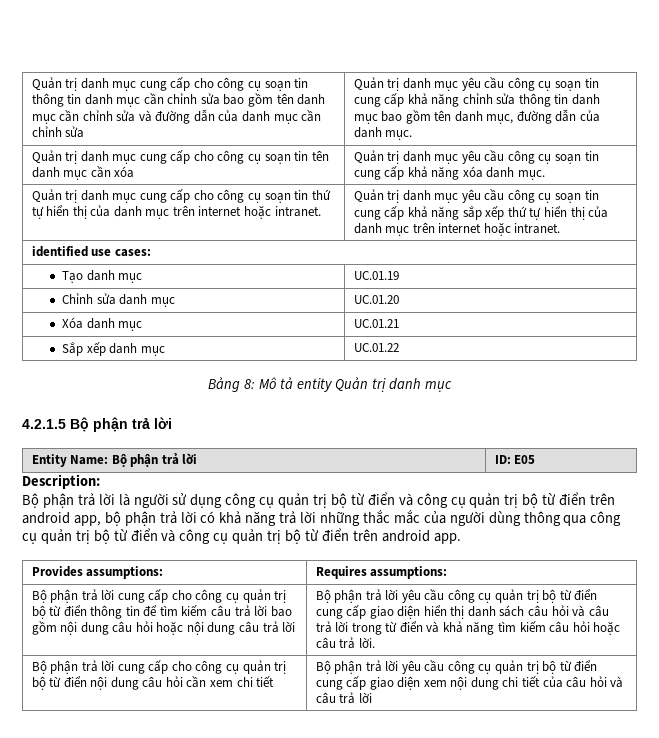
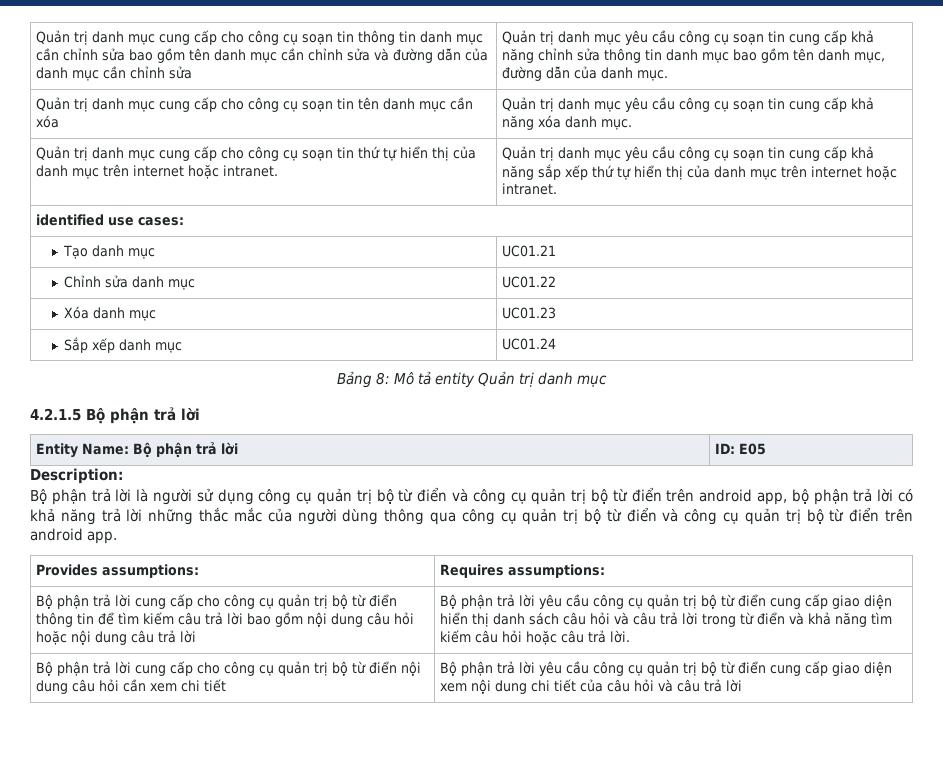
- Tạo danh mục | UC.01.19
+ Tạo danh mục | UC01.21
- Chỉnh sửa danh mục | UC.01.20
+ Chỉnh sửa danh mục | UC01.22
- Xóa danh mục | UC.01.21
+ Xóa danh mục | UC01.23
- Sắp xếp danh mục | UC.01.22
+ Sắp xếp danh mục | UC01.24

